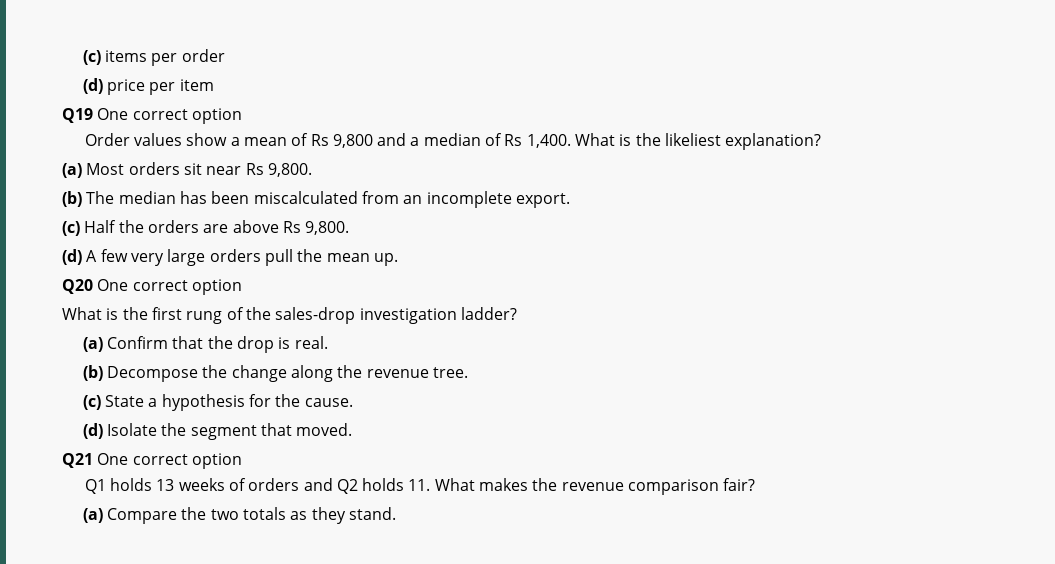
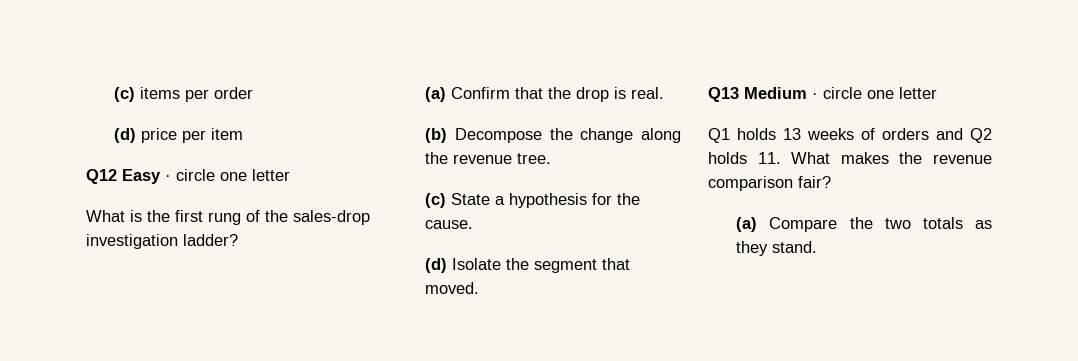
- Q19 One correct option
- Order values show a mean of Rs 9,800 and a median of Rs 1,400. What is the likeliest explanation?
- (a) Most orders sit near Rs 9,800.
- (b) The median has been miscalculated from an incomplete export.
- (c) Half the orders are above Rs 9,800.
- (d) A few very large orders pull the mean up.
- Q20 One correct option
+ Q12 Easy · circle one letter
- Q21 One correct option
+ Q13 Medium · circle one letter

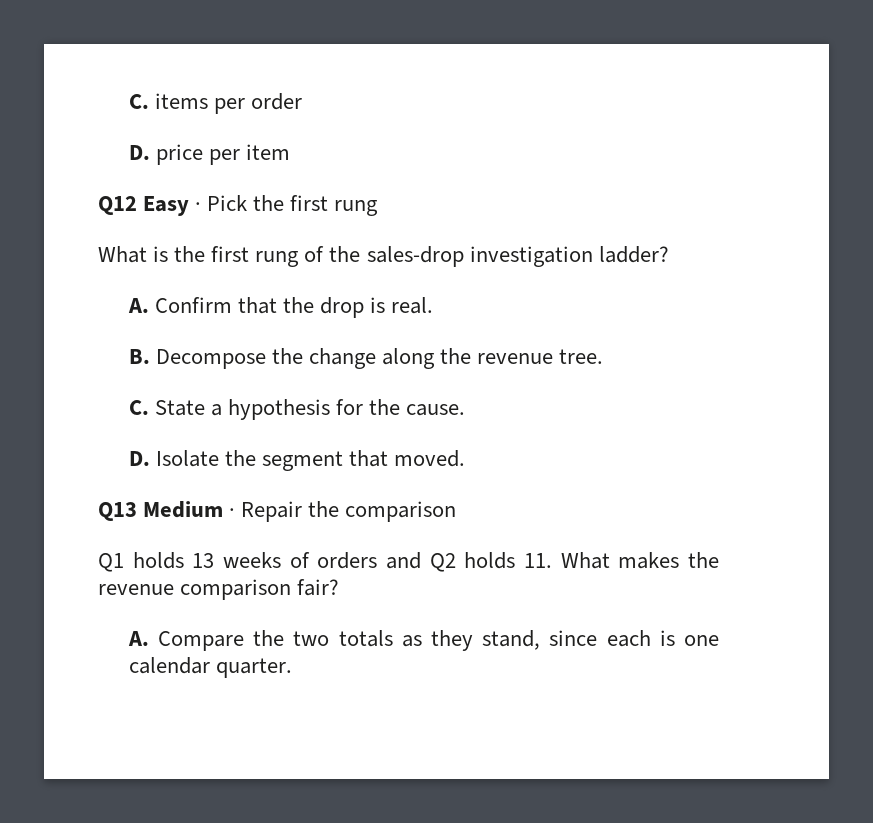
- (c) items per order
+ C. items per order
- (d) price per item
+ D. price per item
- Q12 Easy · circle one letter
+ Q12 Easy · Pick the first rung
- (a) Confirm that the drop is real.
+ A. Confirm that the drop is real.
- (b) Decompose the change along the revenue tree.
+ B. Decompose the change along the revenue tree.
- (c) State a hypothesis for the cause.
+ C. State a hypothesis for the cause.
- (d) Isolate the segment that moved.
+ D. Isolate the segment that moved.
- Q13 Medium · circle one letter
+ Q13 Medium · Repair the comparison
- (a) Compare the two totals as they stand.
+ A. Compare the two totals as they stand, since each is one calendar quarter.

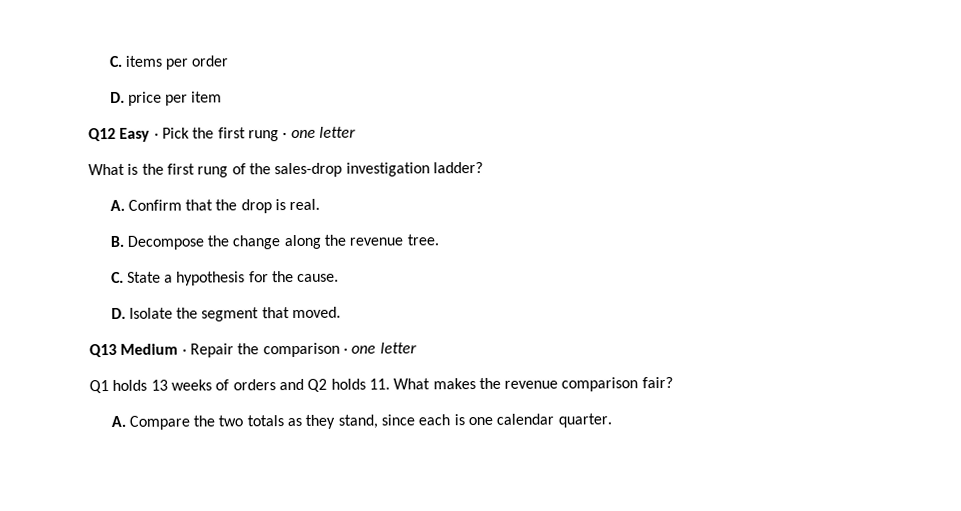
- Q12 Easy · Pick the first rung
+ Q12 Easy · Pick the first rung · one letter
- Q13 Medium · Repair the comparison
+ Q13 Medium · Repair the comparison · one letter

